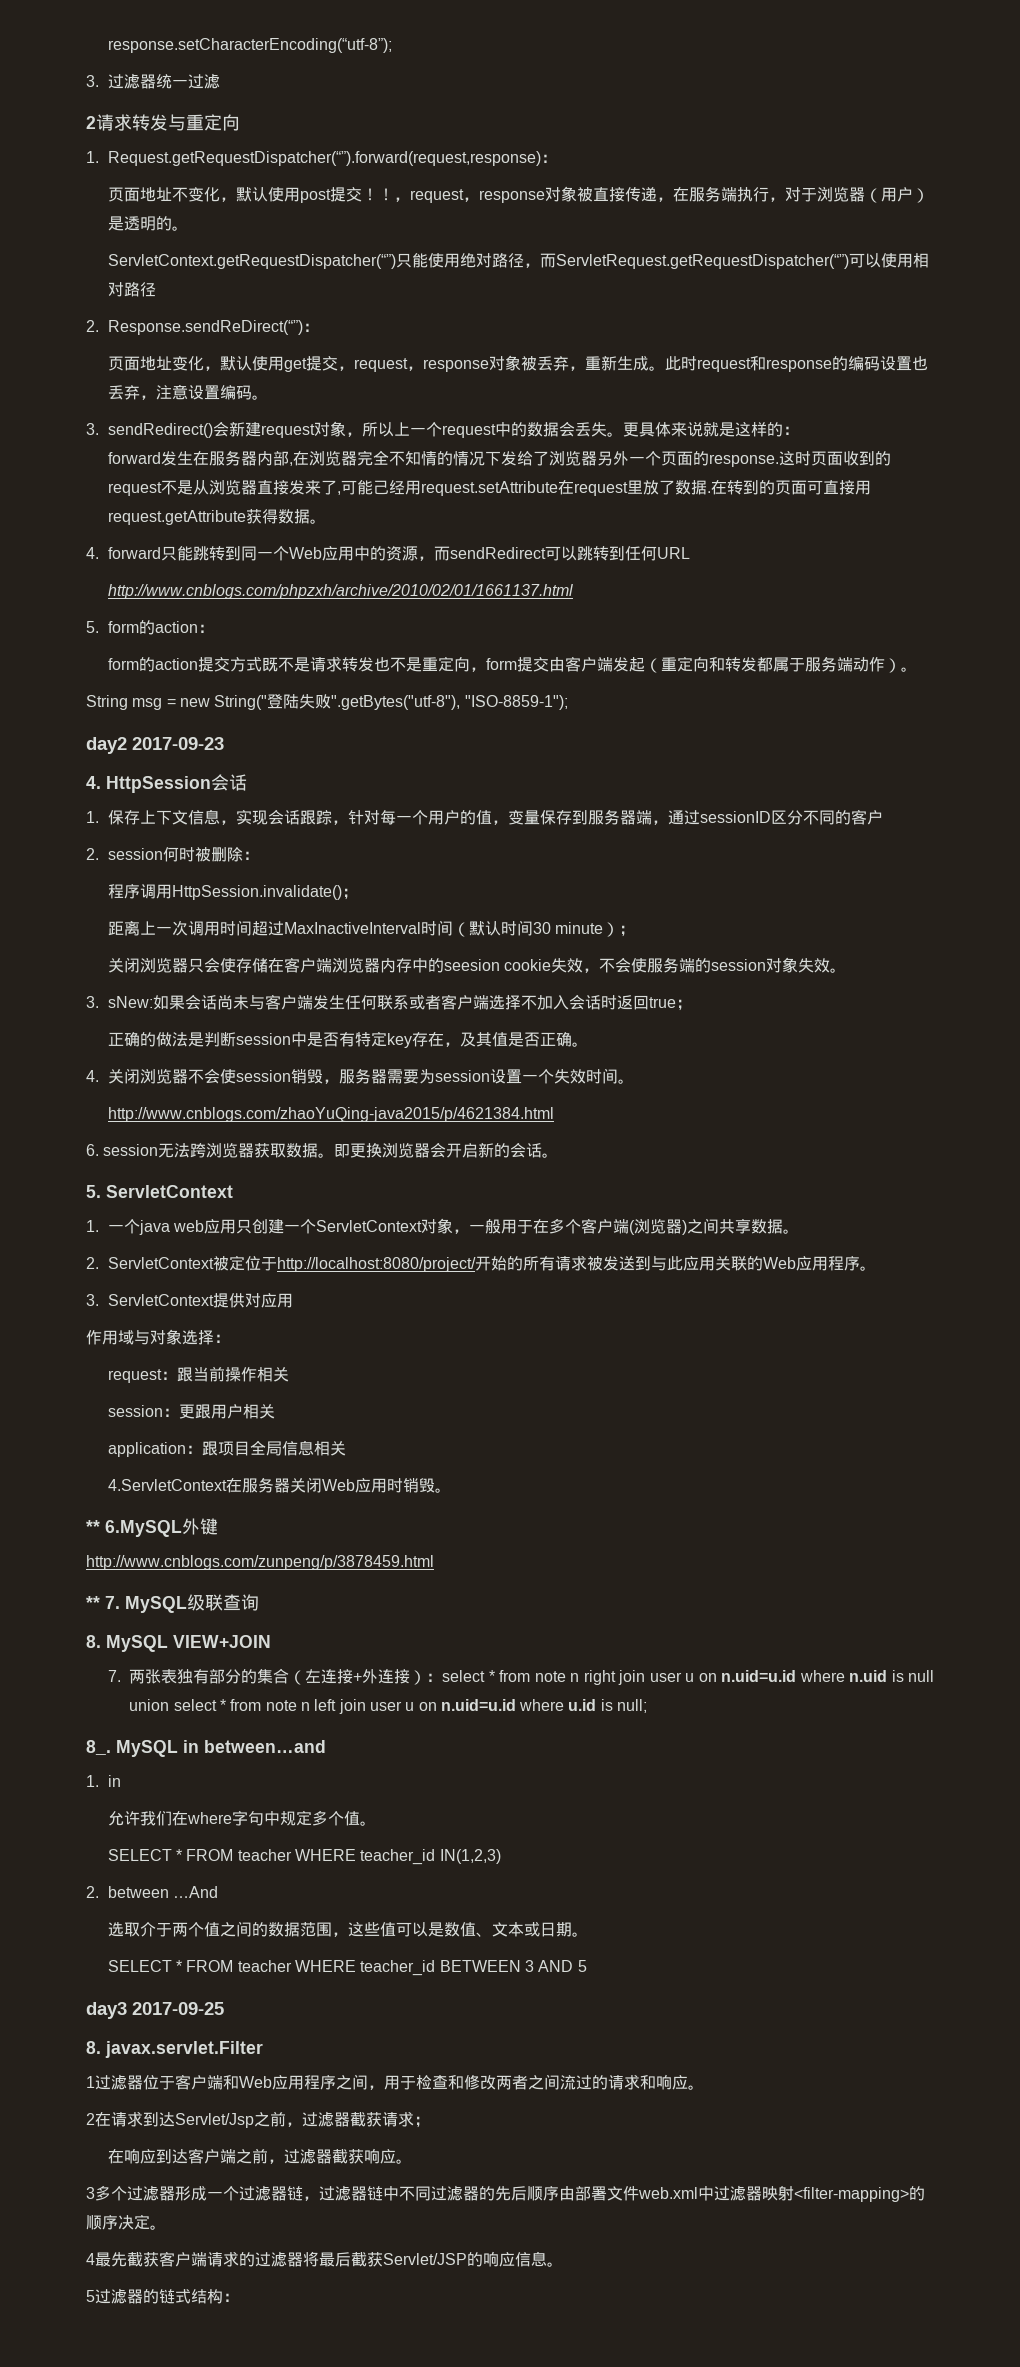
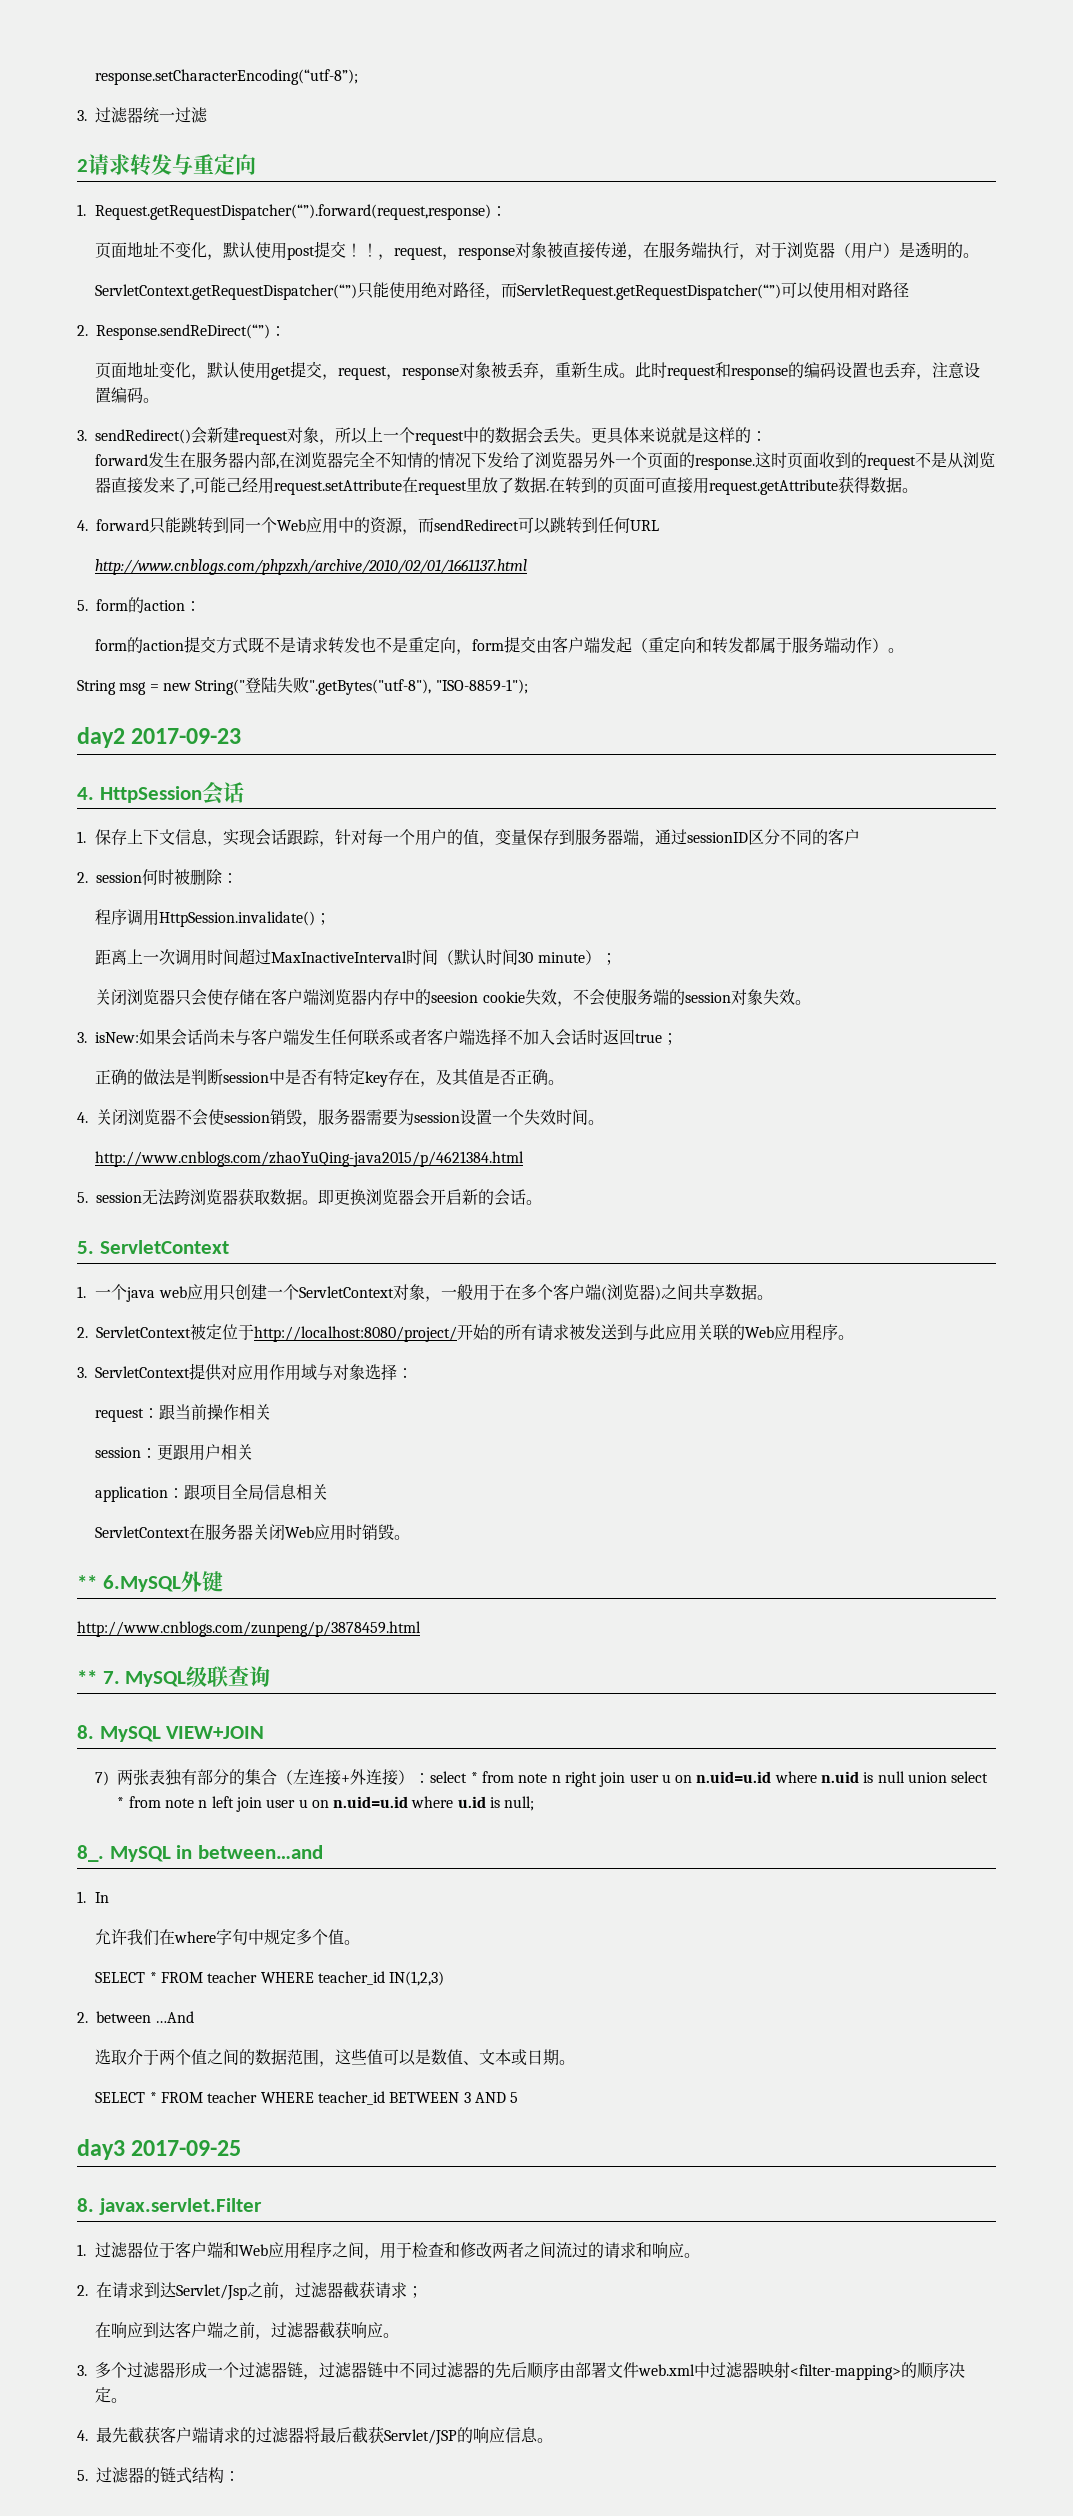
- 3. sNew:如果会话尚未与客户端发生任何联系或者客户端选择不加入会话时返回true；
+ 3. isNew:如果会话尚未与客户端发生任何联系或者客户端选择不加入会话时返回true；
- 6. session无法跨浏览器获取数据。
+ 5. session无法跨浏览器获取数据。
- 3. ServletContext提供对应用
- 作用域与对象选择：
+ 3. ServletContext提供对应用作用域与对象选择：
- 4.ServletContext在服务器关闭Web应用时销毁。
+ ServletContext在服务器关闭Web应用时销毁。
- 7.两张表独有部分的集合（左连接+外连接）：select * from note n right join user u on n.uid=u.id where n.uid is null union select * from note n left join user u on n.uid=u.id where u.id is null;
+ 7)两张表独有部分的集合（左连接+外连接）：select * from note n right join user u on n.uid=u.id where n.uid is null union select * from note n left join user u on n.uid=u.id where u.id is null;
- 1. in
+ 1. In
- 1过滤器位于客户端和Web应用程序之间，用于检查和修改两者之间流过的请求和响应。
+ 1.过滤器位于客户端和Web应用程序之间，用于检查和修改两者之间流过的请求和响应。
- 2在请求到达Servlet/Jsp之前，过滤器截获请求；
+ 2.在请求到达Servlet/Jsp之前，过滤器截获请求；
- 3多个过滤器形成一个过滤器链，过滤器链中不同过滤器的先后顺序由部署文件web.xml中过滤器映射<filter-mapping>的顺序决定。
+ 3.多个过滤器形成一个过滤器链，过滤器链中不同过滤器的先后顺序由部署文件web.xml中过滤器映射<filter-mapping>的顺序决定。
- 4最先截获客户端请求的过滤器将最后截获Servlet/JSP的响应信息。
+ 4.最先截获客户端请求的过滤器将最后截获Servlet/JSP的响应信息。
- 5过滤器的链式结构：
+ 5.过滤器的链式结构：

